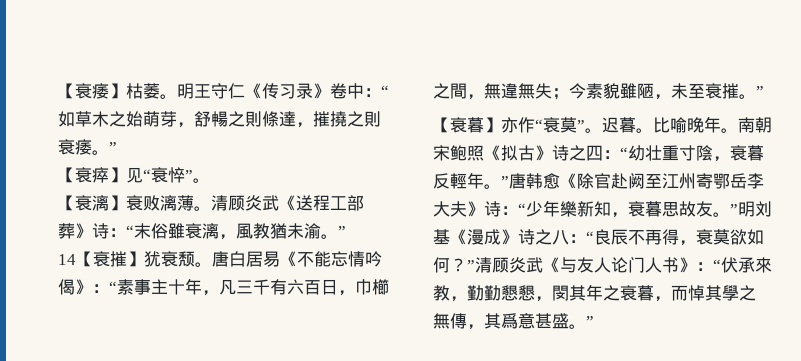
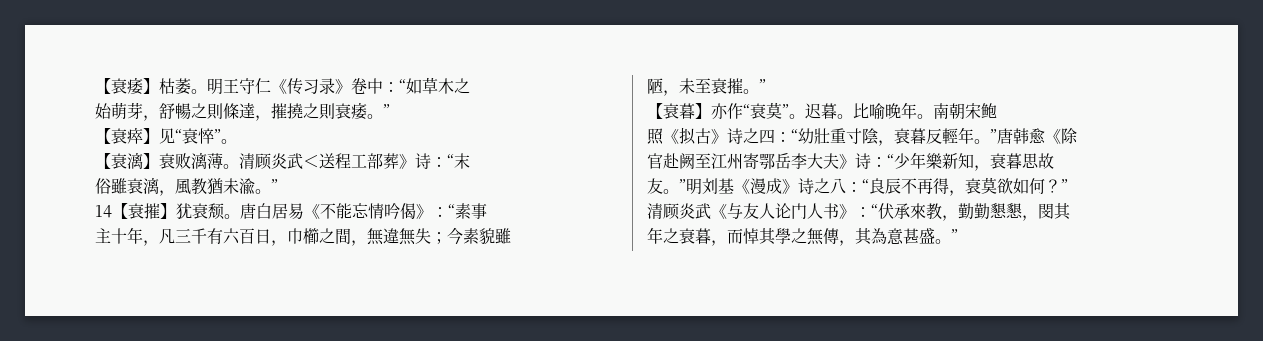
- 明王守仁《传习录》卷中：“如草木之始萌芽，舒暢之則條達，摧撓之則衰痿。”
+ 明王守仁《传习录》卷中：“如草木之
+ 始萌芽，舒暢之則條達，摧撓之則衰痿。”
- 清顾炎武《送程工部葬》诗：“末俗雖衰漓，風教猶未渝。”
+ 清顾炎武＜送程工部葬》诗：“末
+ 俗雖衰漓，風教猶未渝。”
- 唐白居易《不能忘情吟偈》：“素事主十年，凡三千有六百日，巾櫛之間，無違無失；今素貌雖陋，未至衰摧。”
+ 唐白居易《不能忘情吟偈》：“素事
+ 主十年，凡三千有六百日，巾櫛之間，無違無失；今素貌雖
+ 陋，未至衰摧。”
- 南朝宋鲍照《拟古》诗之四：
+ 南朝宋鲍
+ 照《拟古》诗之四：
- “幼壮重寸陰，衰暮反輕年。”唐韩愈《除官赴阙至江州寄鄂岳李大夫》诗：
+ “幼壯重寸陰，衰暮反輕年。”唐韩愈《除
+ 官赴阙至江州寄鄂岳李大夫》诗：
- “少年樂新知，衰暮思故友。”明刘基《漫成》诗之八：
+ “少年樂新知，衰暮思故
+ 友。”明刘基《漫成》诗之八：
- “良辰不再得，衰莫欲如何？”清顾炎武《与友人论门人书》：
+ “良辰不再得，衰莫欲如何？”
+ 清顾炎武《与友人论门人书》：
- “伏承來教，勤勤懇懇，閔其年之衰暮，而悼其學之無傳，其爲意甚盛。”
+ “伏承來教，勤勤懇懇，閔其
+ 年之衰暮，而悼其學之無傳，其為意甚盛。”

